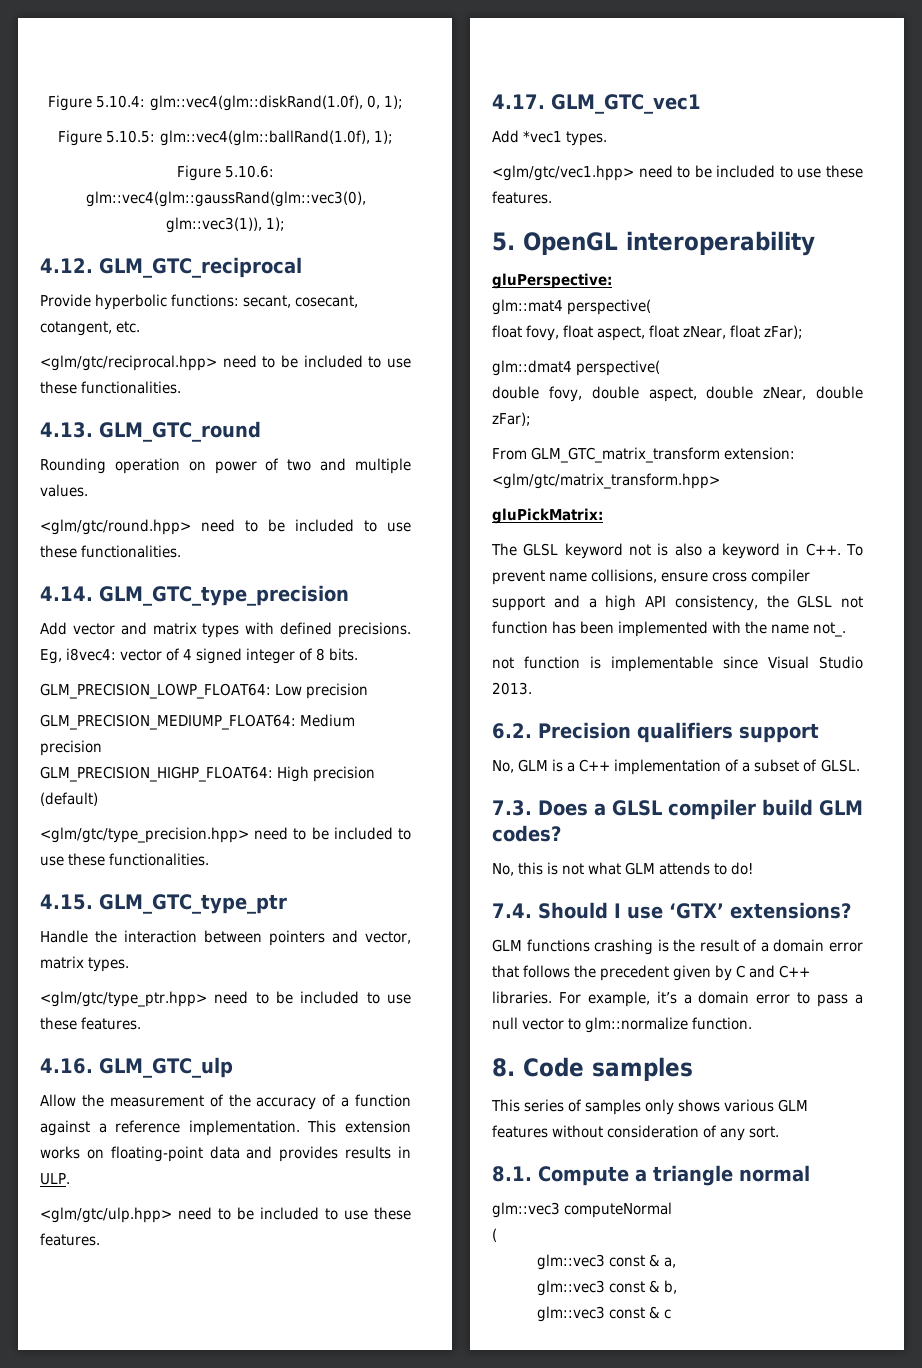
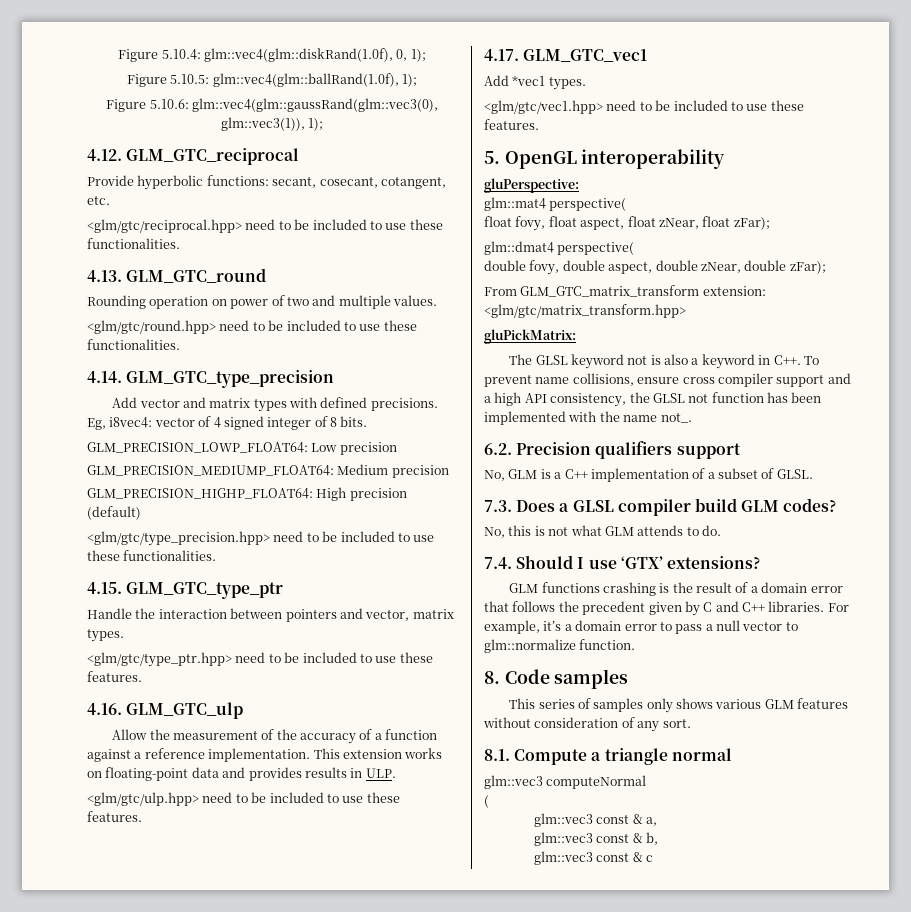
- not function is implementable since Visual Studio 2013.
- No, this is not what GLM attends to do!
+ No, this is not what GLM attends to do.

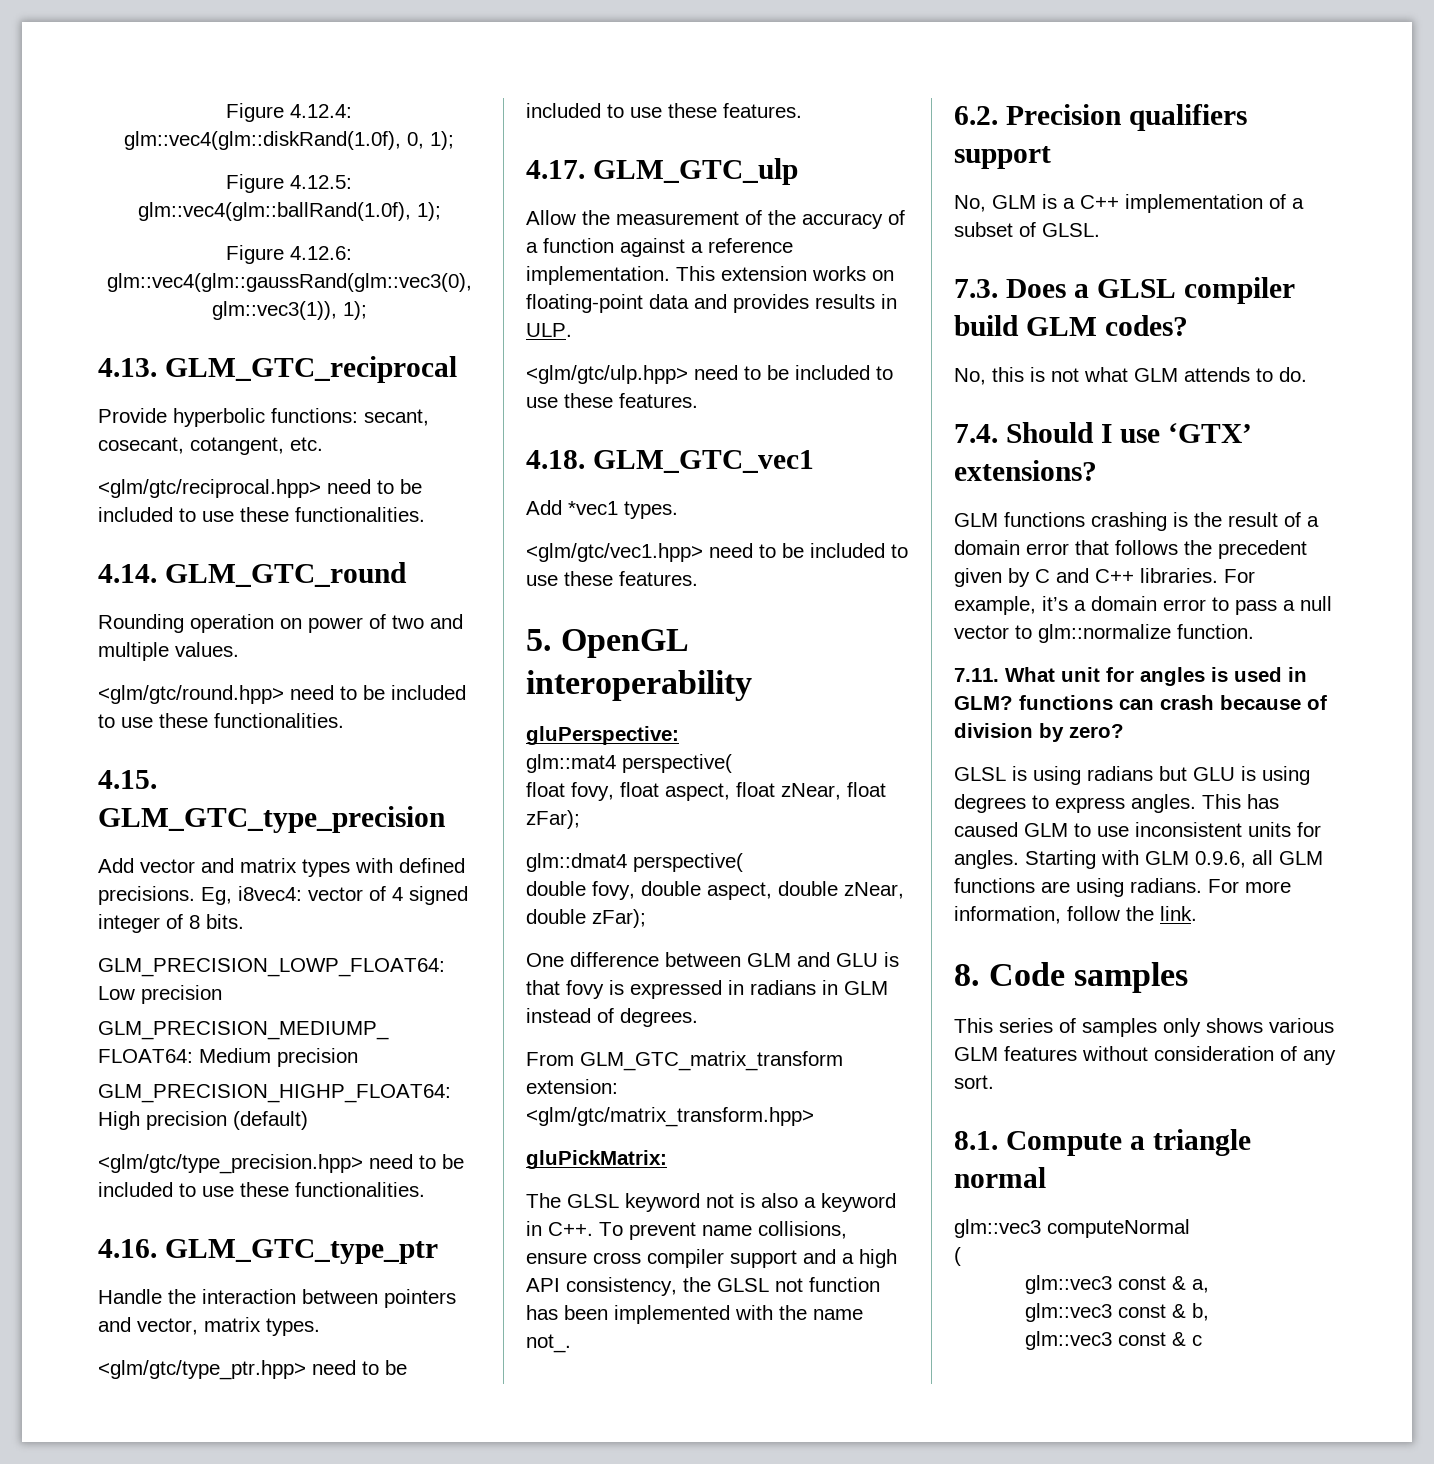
- Figure 5.10.4: glm::vec4(glm::diskRand(1.0f), 0, 1);
+ Figure 4.12.4: glm::vec4(glm::diskRand(1.0f), 0, 1);
- Figure 5.10.5: glm::vec4(glm::ballRand(1.0f), 1);
+ Figure 4.12.5: glm::vec4(glm::ballRand(1.0f), 1);
- Figure 5.10.6: glm::vec4(glm::gaussRand(glm::vec3(0), glm::vec3(1)), 1);
+ Figure 4.12.6: glm::vec4(glm::gaussRand(glm::vec3(0), glm::vec3(1)), 1);
- 4.12. GLM_GTC_reciprocal
+ 4.13. GLM_GTC_reciprocal
- 4.13. GLM_GTC_round
+ 4.14. GLM_GTC_round
- 4.14. GLM_GTC_type_precision
+ 4.15. GLM_GTC_type_precision
- 4.15. GLM_GTC_type_ptr
+ 4.16. GLM_GTC_type_ptr
- 4.16. GLM_GTC_ulp
+ 4.17. GLM_GTC_ulp
- 4.17. GLM_GTC_vec1
+ 4.18. GLM_GTC_vec1
+ One difference between GLM and GLU is that fovy is expressed in radians in GLM instead of degrees.
+ 7.11. What unit for angles is used in GLM? functions can crash because of division by zero?
+ GLSL is using radians but GLU is using degrees to express angles. This has caused GLM to use inconsistent units for angles. Starting with GLM 0.9.6, all GLM functions are using radians. For more information, follow the link.

